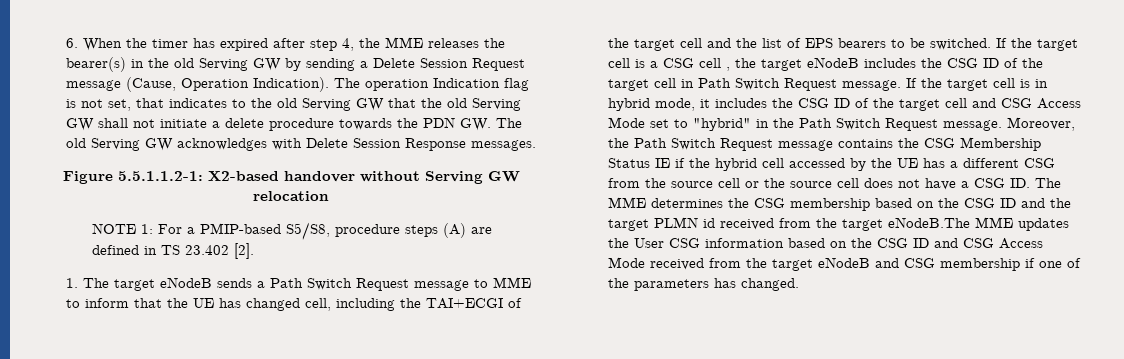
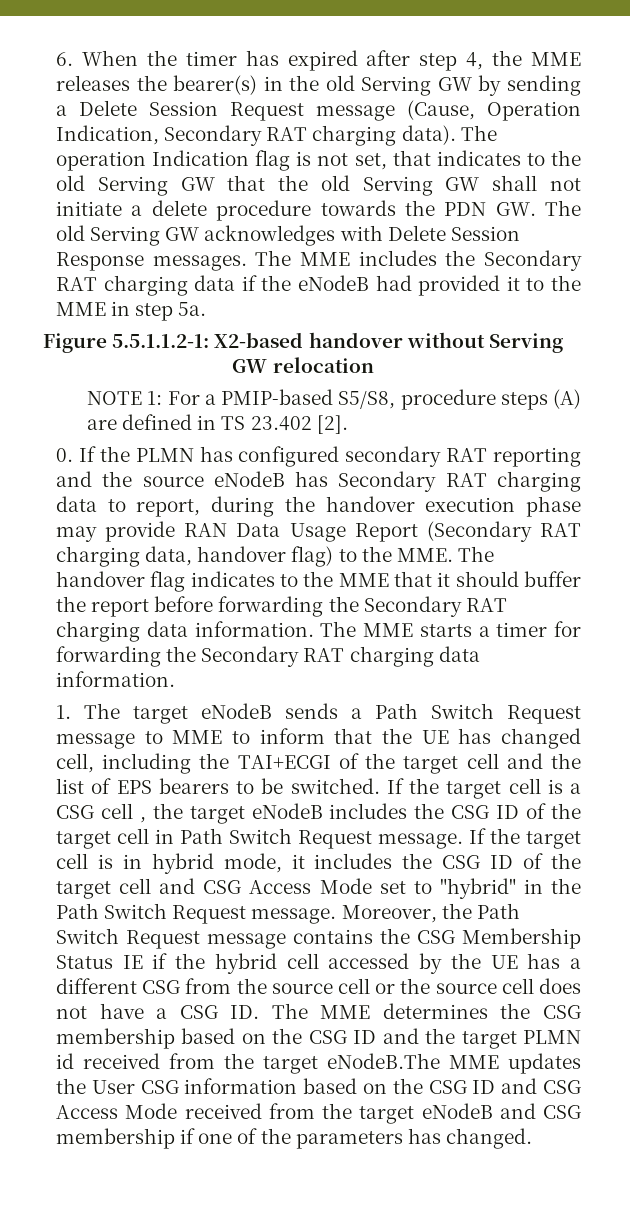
- 6. When the timer has expired after step 4, the MME releases the bearer(s) in the old Serving GW by sending a Delete Session Request message (Cause, Operation Indication).
+ 6. When the timer has expired after step 4, the MME releases the bearer(s) in the old Serving GW by sending a Delete Session Request message (Cause, Operation Indication, Secondary RAT charging data).
+ The MME includes the Secondary RAT charging data if the eNodeB had provided it to the MME in step 5a.
+ 0. If the PLMN has configured secondary RAT reporting and the source eNodeB has Secondary RAT charging data to report, during the handover execution phase may provide RAN Data Usage Report (Secondary RAT charging data, handover flag) to the MME. The handover flag indicates to the MME that it should buffer the report before forwarding the Secondary RAT charging data information. The MME starts a timer for forwarding the Secondary RAT charging data information.

